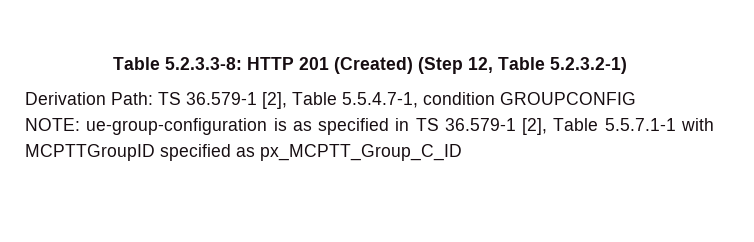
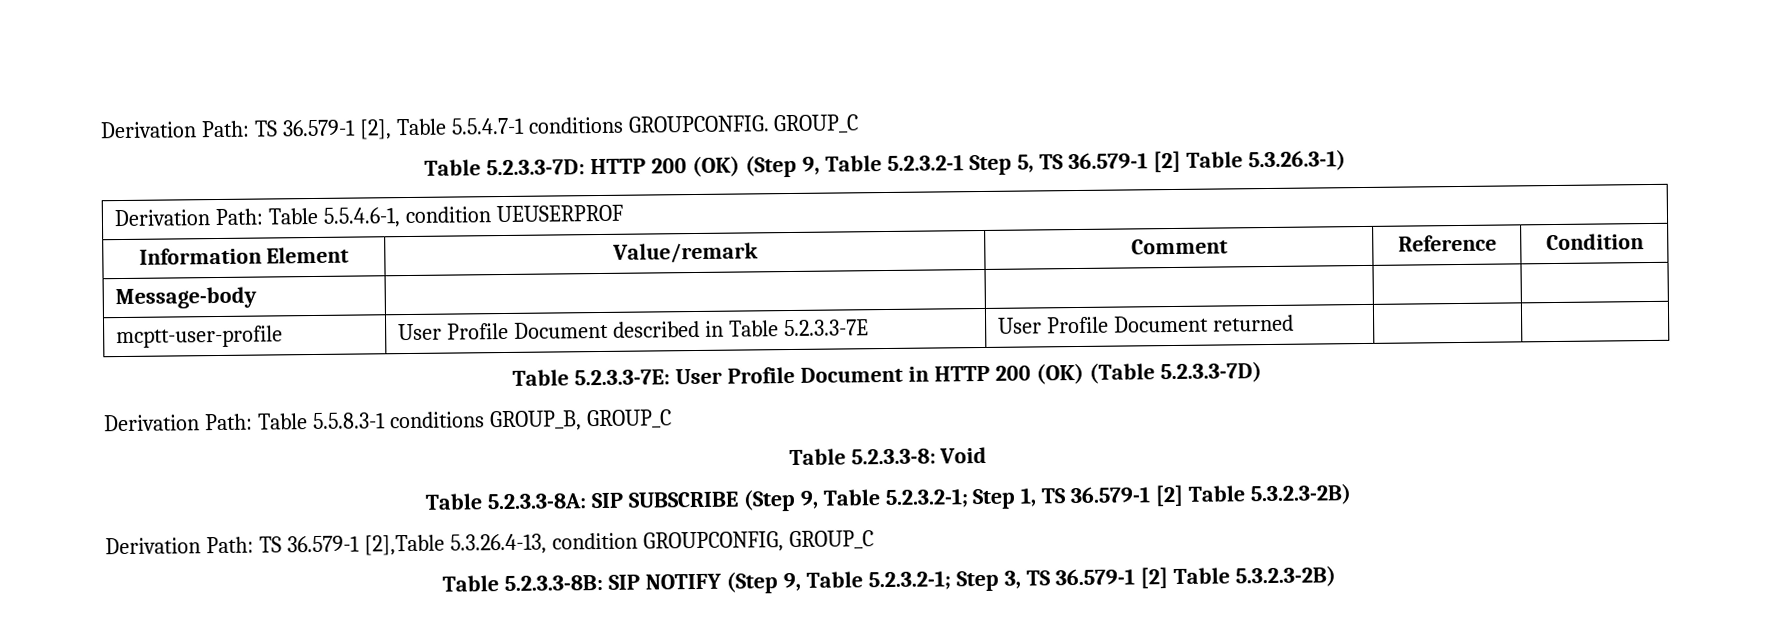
- Table 5.2.3.3-8: HTTP 201 (Created) (Step 12, Table 5.2.3.2-1)
- Derivation Path: TS 36.579-1 [2], Table 5.5.4.7-1, condition GROUPCONFIG
- NOTE: ue-group-configuration is as specified in TS 36.579-1 [2], Table 5.5.7.1-1 with MCPTTGroupID specified as px_MCPTT_Group_C_ID
+ Derivation Path: TS 36.579-1 [2], Table 5.5.4.7-1 conditions GROUPCONFIG. GROUP_C
+ Table 5.2.3.3-7D: HTTP 200 (OK) (Step 9, Table 5.2.3.2-1 Step 5, TS 36.579-1 [2] Table 5.3.26.3-1)
+ Derivation Path: Table 5.5.4.6-1, condition UEUSERPROF
+ Information Element | Value/remark | Comment | Reference | Condition
+ Message-body | | | |
+ mcptt-user-profile | User Profile Document described in Table 5.2.3.3-7E | User Profile Document returned | |
+ Table 5.2.3.3-7E: User Profile Document in HTTP 200 (OK) (Table 5.2.3.3-7D)
+ Derivation Path: Table 5.5.8.3-1 conditions GROUP_B, GROUP_C
+ Table 5.2.3.3-8: Void
+ Table 5.2.3.3-8A: SIP SUBSCRIBE (Step 9, Table 5.2.3.2-1; Step 1, TS 36.579-1 [2] Table 5.3.2.3-2B)
+ Derivation Path: TS 36.579-1 [2],Table 5.3.26.4-13, condition GROUPCONFIG, GROUP_C
+ Table 5.2.3.3-8B: SIP NOTIFY (Step 9, Table 5.2.3.2-1; Step 3, TS 36.579-1 [2] Table 5.3.2.3-2B)

